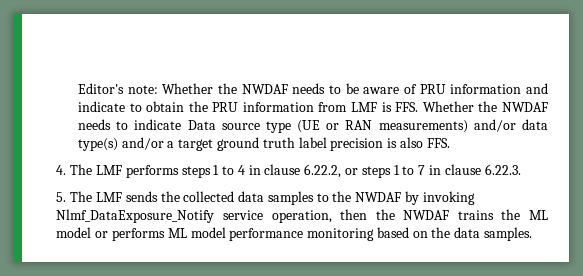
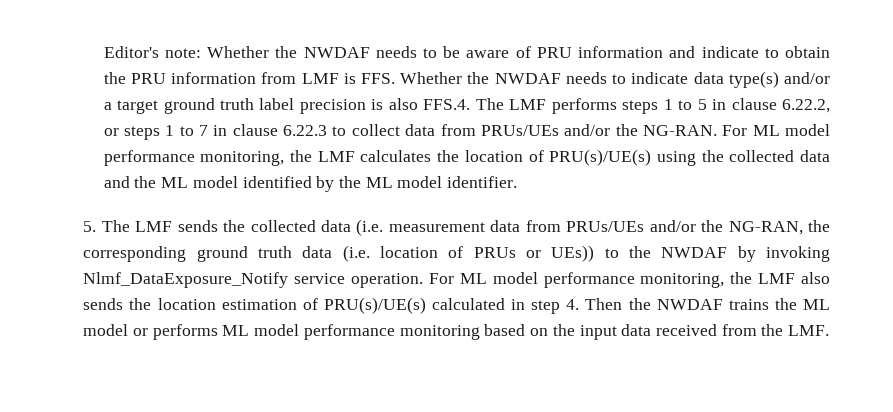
- Editor's note: Whether the NWDAF needs to be aware of PRU information and indicate to obtain the PRU information from LMF is FFS. Whether the NWDAF needs to indicate Data source type (UE or RAN measurements) and/or data type(s) and/or a target ground truth label precision is also FFS.
- 4. The LMF performs steps 1 to 4 in clause 6.22.2, or steps 1 to 7 in clause 6.22.3.
+ Editor's note: Whether the NWDAF needs to be aware of PRU information and indicate to obtain the PRU information from LMF is FFS. Whether the NWDAF needs to indicate data type(s) and/or a target ground truth label precision is also FFS.4. The LMF performs steps 1 to 5 in clause 6.22.2, or steps 1 to 7 in clause 6.22.3 to collect data from PRUs/UEs and/or the NG-RAN. For ML model performance monitoring, the LMF calculates the location of PRU(s)/UE(s) using the collected data and the ML model identified by the ML model identifier.
- 5. The LMF sends the collected data samples to the NWDAF by invoking Nlmf_DataExposure_Notify service operation, then the NWDAF trains the ML model or performs ML model performance monitoring based on the data samples.
+ 5. The LMF sends the collected data (i.e. measurement data from PRUs/UEs and/or the NG-RAN, the corresponding ground truth data (i.e. location of PRUs or UEs)) to the NWDAF by invoking Nlmf_DataExposure_Notify service operation. For ML model performance monitoring, the LMF also sends the location estimation of PRU(s)/UE(s) calculated in step 4. Then the NWDAF trains the ML model or performs ML model performance monitoring based on the input data received from the LMF.

